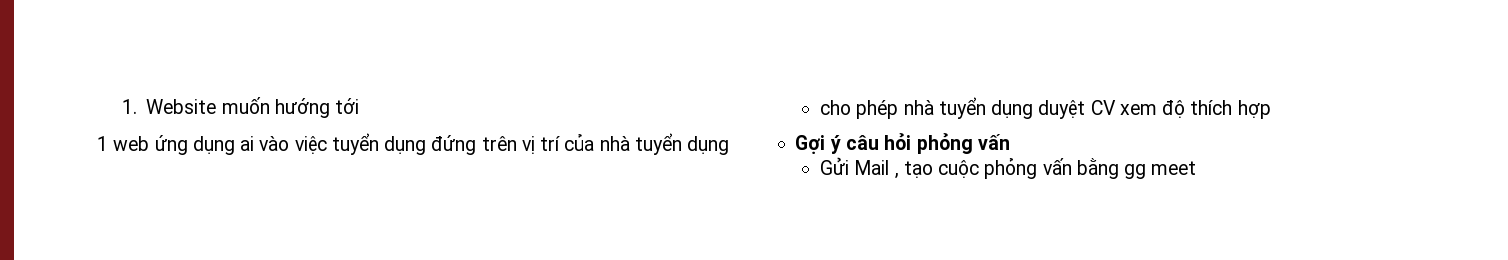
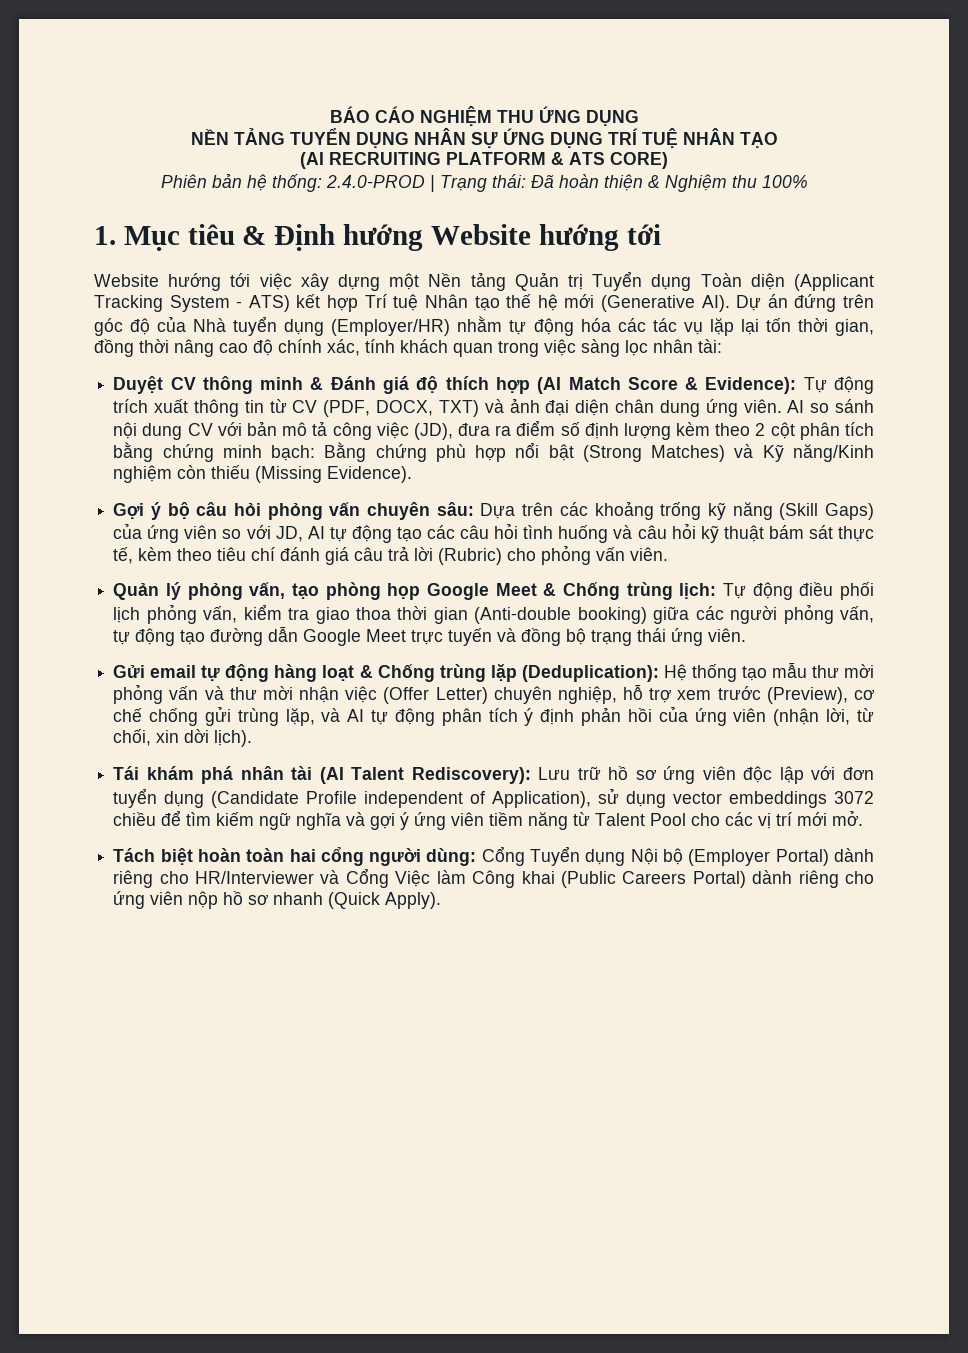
- 1. Website muốn hướng tới
- 1 web ứng dụng ai vào việc tuyển dụng đứng trên vị trí của nhà tuyển dụng
- cho phép nhà tuyển dụng duyệt CV xem độ thích hợp
+ BÁO CÁO NGHIỆM THU ỨNG DỤNG
+ NỀN TẢNG TUYỂN DỤNG NHÂN SỰ ỨNG DỤNG TRÍ TUỆ NHÂN TẠO
+ (AI RECRUITING PLATFORM & ATS CORE)
+ Phiên bản hệ thống: 2.4.0-PROD | Trạng thái: Đã hoàn thiện & Nghiệm thu 100%
+ 1. Mục tiêu & Định hướng Website hướng tới
+ Website hướng tới việc xây dựng một Nền tảng Quản trị Tuyển dụng Toàn diện (Applicant Tracking System - ATS) kết hợp Trí tuệ Nhân tạo thế hệ mới (Generative AI). Dự án đứng trên góc độ của Nhà tuyển dụng (Employer/HR) nhằm tự động hóa các tác vụ lặp lại tốn thời gian, đồng thời nâng cao độ chính xác, tính khách quan trong việc sàng lọc nhân tài:
+ Duyệt CV thông minh & Đánh giá độ thích hợp (AI Match Score & Evidence): Tự động trích xuất thông tin từ CV (PDF, DOCX, TXT) và ảnh đại diện chân dung ứng viên. AI so sánh nội dung CV với bản mô tả công việc (JD), đưa ra điểm số định lượng kèm theo 2 cột phân tích bằng chứng minh bạch: Bằng chứng phù hợp nổi bật (Strong Matches) và Kỹ năng/Kinh nghiệm còn thiếu (Missing Evidence).
- Gợi ý câu hỏi phỏng vấn
- Gửi Mail , tạo cuộc phỏng vấn bằng gg meet
+ Gợi ý bộ câu hỏi phỏng vấn chuyên sâu: Dựa trên các khoảng trống kỹ năng (Skill Gaps) của ứng viên so với JD, AI tự động tạo các câu hỏi tình huống và câu hỏi kỹ thuật bám sát thực tế, kèm theo tiêu chí đánh giá câu trả lời (Rubric) cho phỏng vấn viên.
+ Quản lý phỏng vấn, tạo phòng họp Google Meet & Chống trùng lịch: Tự động điều phối lịch phỏng vấn, kiểm tra giao thoa thời gian (Anti-double booking) giữa các người phỏng vấn, tự động tạo đường dẫn Google Meet trực tuyến và đồng bộ trạng thái ứng viên.
+ Gửi email tự động hàng loạt & Chống trùng lặp (Deduplication): Hệ thống tạo mẫu thư mời phỏng vấn và thư mời nhận việc (Offer Letter) chuyên nghiệp, hỗ trợ xem trước (Preview), cơ chế chống gửi trùng lặp, và AI tự động phân tích ý định phản hồi của ứng viên (nhận lời, từ chối, xin dời lịch).
+ Tái khám phá nhân tài (AI Talent Rediscovery): Lưu trữ hồ sơ ứng viên độc lập với đơn tuyển dụng (Candidate Profile independent of Application), sử dụng vector embeddings 3072 chiều để tìm kiếm ngữ nghĩa và gợi ý ứng viên tiềm năng từ Talent Pool cho các vị trí mới mở.
+ Tách biệt hoàn toàn hai cổng người dùng: Cổng Tuyển dụng Nội bộ (Employer Portal) dành riêng cho HR/Interviewer và Cổng Việc làm Công khai (Public Careers Portal) dành riêng cho ứng viên nộp hồ sơ nhanh (Quick Apply).

